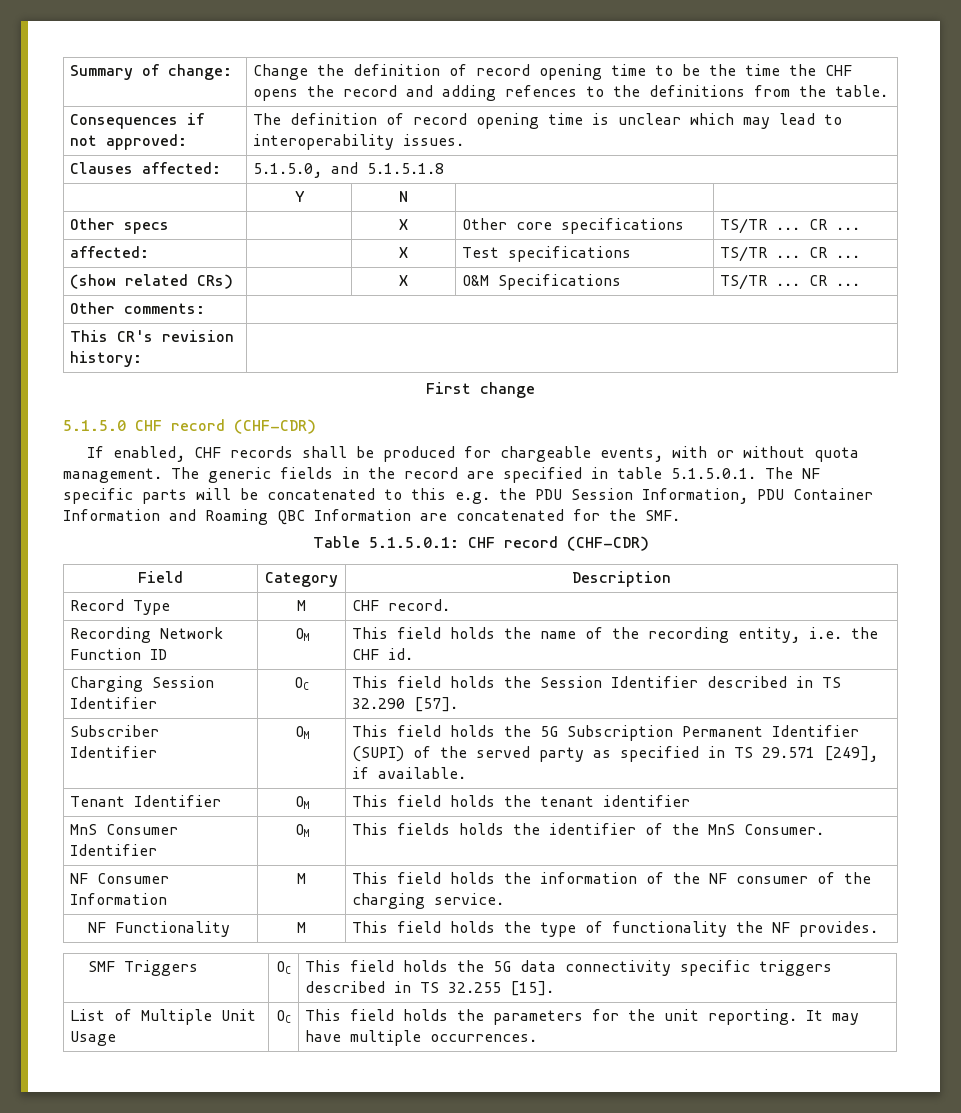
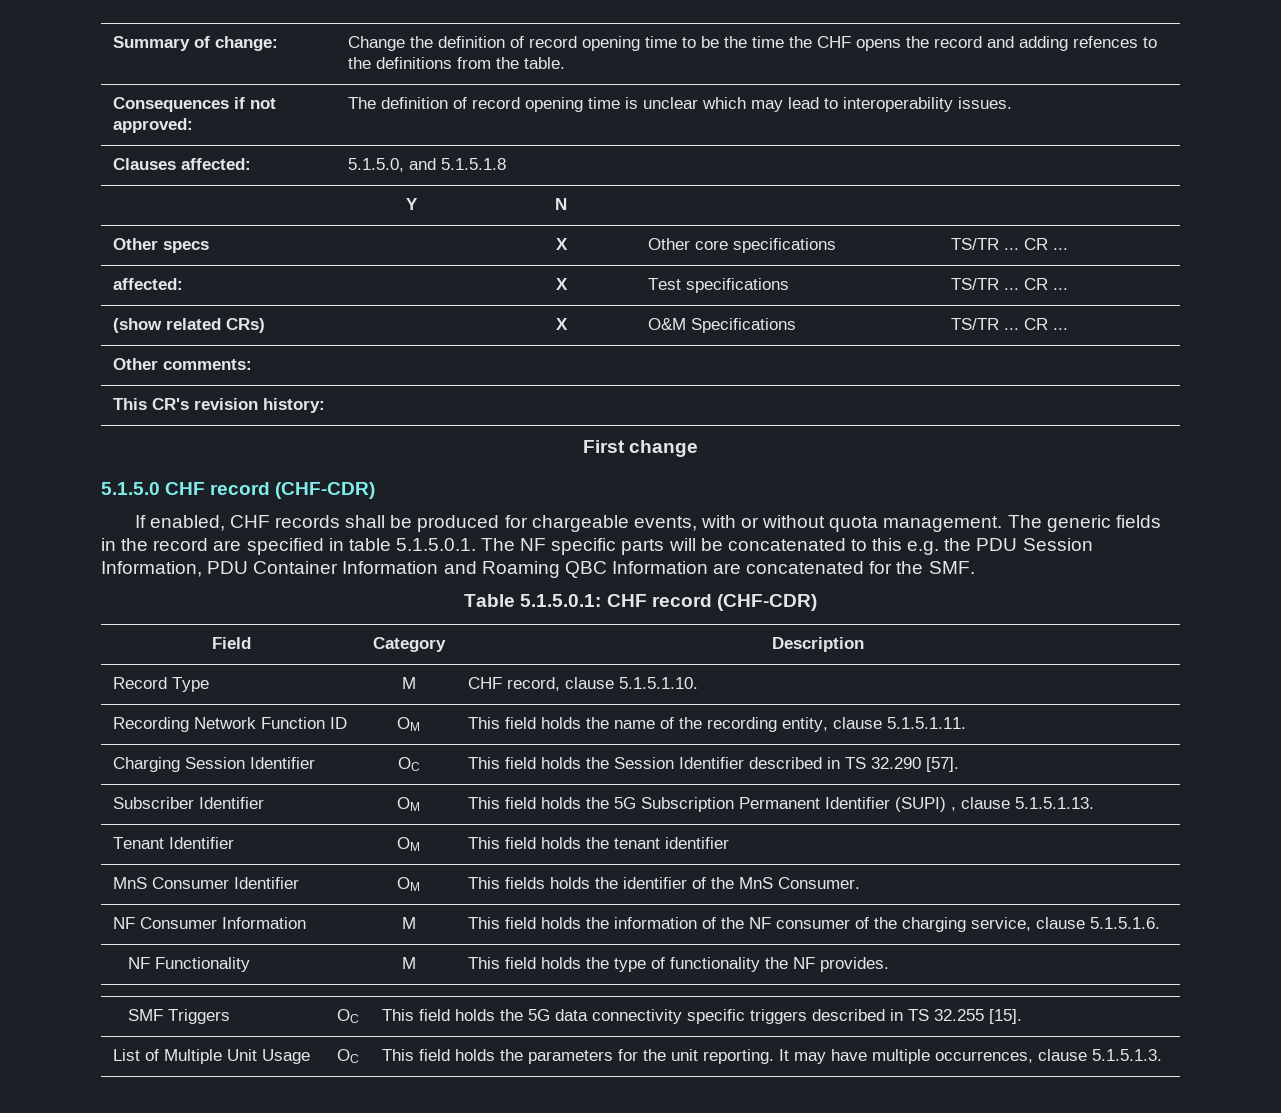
- Record Type | M | CHF record.
+ Record Type | M | CHF record, clause 5.1.5.1.10.
- Recording Network Function ID | OM | This field holds the name of the recording entity, i.e. the CHF id.
+ Recording Network Function ID | OM | This field holds the name of the recording entity, clause 5.1.5.1.11.
- Subscriber Identifier | OM | This field holds the 5G Subscription Permanent Identifier (SUPI) of the served party as specified in TS 29.571 [249], if available.
+ Subscriber Identifier | OM | This field holds the 5G Subscription Permanent Identifier (SUPI) , clause 5.1.5.1.13.
- NF Consumer Information | M | This field holds the information of the NF consumer of the charging service.
+ NF Consumer Information | M | This field holds the information of the NF consumer of the charging service, clause 5.1.5.1.6.
- List of Multiple Unit Usage | OC | This field holds the parameters for the unit reporting. It may have multiple occurrences.
+ List of Multiple Unit Usage | OC | This field holds the parameters for the unit reporting. It may have multiple occurrences, clause 5.1.5.1.3.

